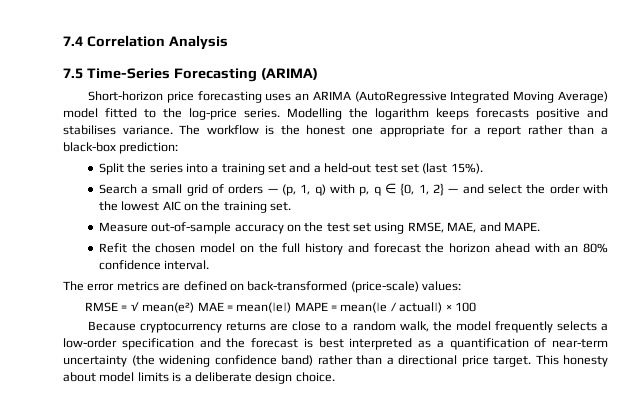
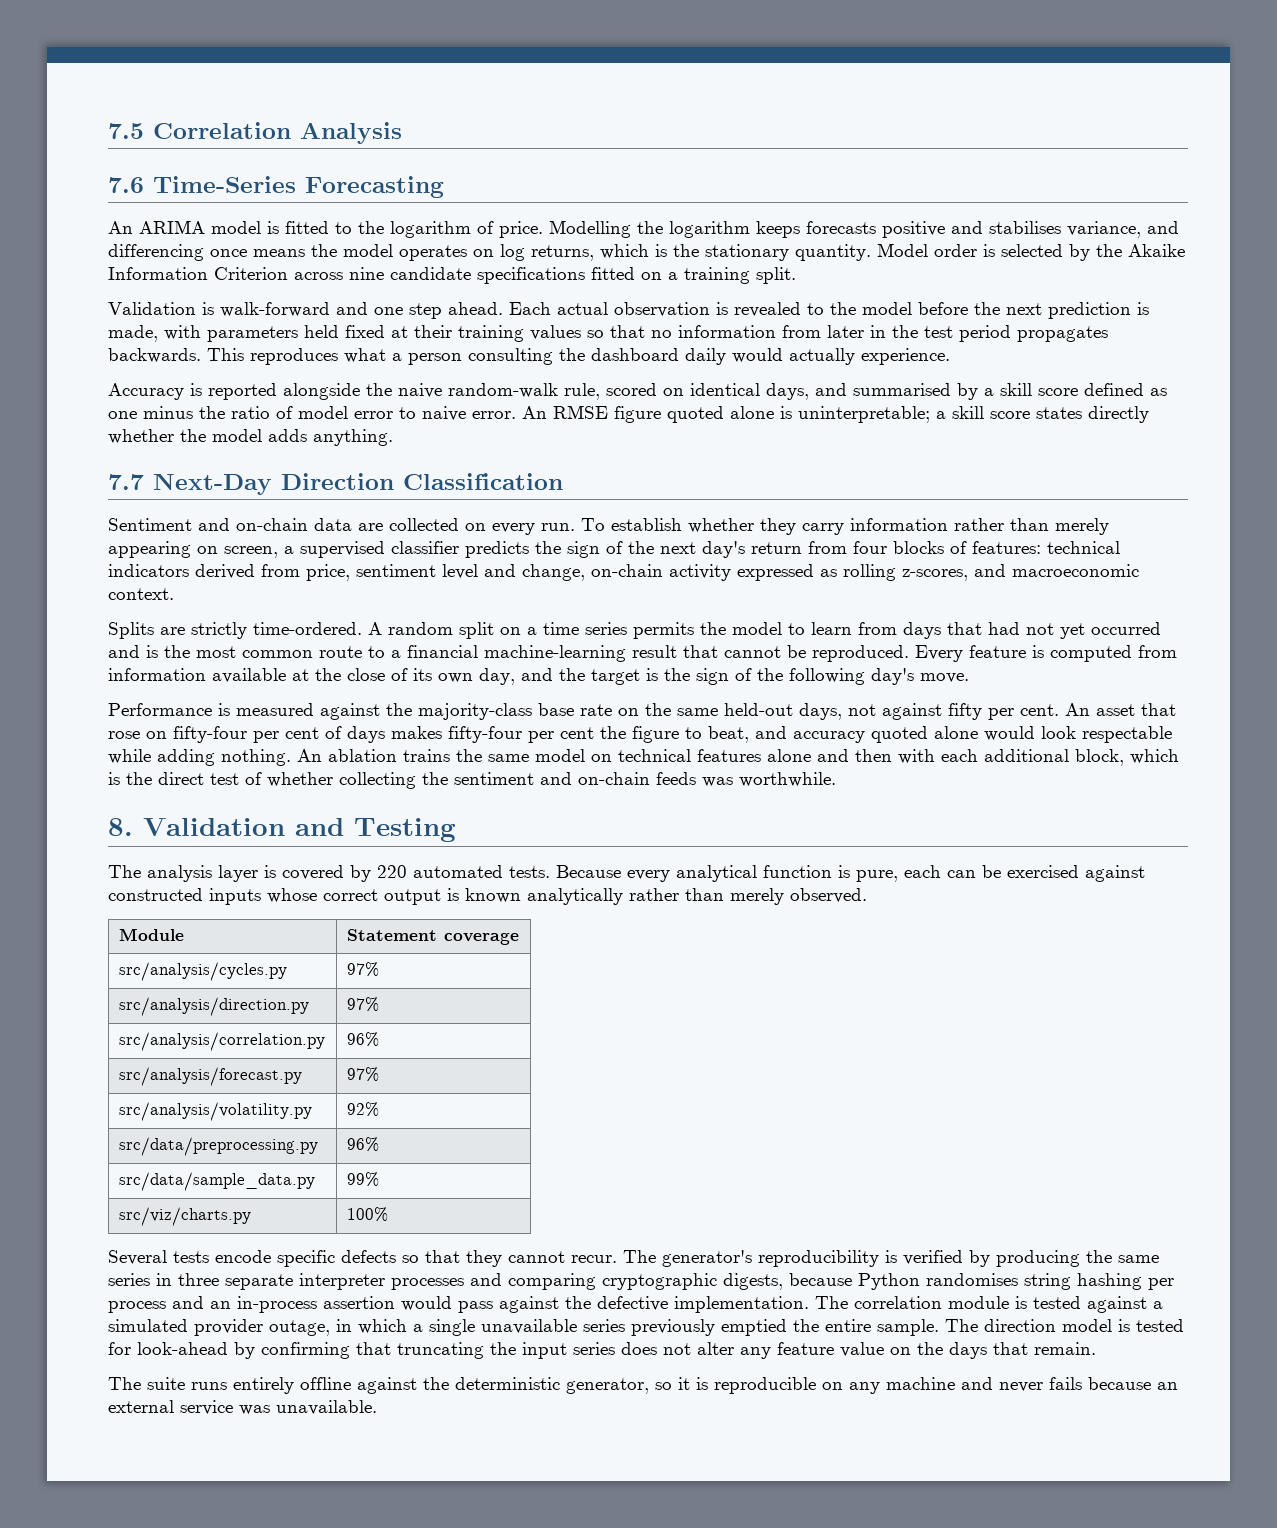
- 7.4 Correlation Analysis
+ 7.5 Correlation Analysis
- 7.5 Time-Series Forecasting (ARIMA)
- Short-horizon price forecasting uses an ARIMA (AutoRegressive Integrated Moving Average) model fitted to the log-price series.
+ 7.6 Time-Series Forecasting
+ An ARIMA model is fitted to the logarithm of price.
- Modelling the logarithm keeps forecasts positive and stabilises variance. The workflow is the honest one appropriate for a report rather than a black-box prediction:
- Split the series into a training set and a held-out test set (last 15%).
- Search a small grid of orders — (p, 1, q) with p, q ∈ {0, 1, 2} — and select the order with the lowest AIC on the training set.
- Measure out-of-sample accuracy on the test set using RMSE, MAE, and MAPE.
- Refit the chosen model on the full history and forecast the horizon ahead with an 80% confidence interval.
- The error metrics are defined on back-transformed (price-scale) values:
- RMSE = √ mean(e²) MAE = mean(|e|) MAPE = mean(|e / actual|) × 100
- Because cryptocurrency returns are close to a random walk, the model frequently selects a low-order specification and the forecast is best interpreted as a quantification of near-term uncertainty (the widening confidence band) rather than a directional price target. This honesty about model limits is a deliberate design choice.
+ Modelling the logarithm keeps forecasts positive and stabilises variance, and differencing once means the model operates on log returns, which is the stationary quantity. Model order is selected by the Akaike Information Criterion across nine candidate specifications fitted on a training split.
+ Validation is walk-forward and one step ahead. Each actual observation is revealed to the model before the next prediction is made, with parameters held fixed at their training values so that no information from later in the test period propagates backwards. This reproduces what a person consulting the dashboard daily would actually experience.
+ Accuracy is reported alongside the naive random-walk rule, scored on identical days, and summarised by a skill score defined as one minus the ratio of model error to naive error. An RMSE figure quoted alone is uninterpretable; a skill score states directly whether the model adds anything.
+ 7.7 Next-Day Direction Classification
+ Sentiment and on-chain data are collected on every run. To establish whether they carry information rather than merely appearing on screen, a supervised classifier predicts the sign of the next day's return from four blocks of features: technical indicators derived from price, sentiment level and change, on-chain activity expressed as rolling z-scores, and macroeconomic context.
+ Splits are strictly time-ordered. A random split on a time series permits the model to learn from days that had not yet occurred and is the most common route to a financial machine-learning result that cannot be reproduced. Every feature is computed from information available at the close of its own day, and the target is the sign of the following day's move.
+ Performance is measured against the majority-class base rate on the same held-out days, not against fifty per cent. An asset that rose on fifty-four per cent of days makes fifty-four per cent the figure to beat, and accuracy quoted alone would look respectable while adding nothing. An ablation trains the same model on technical features alone and then with each additional block, which is the direct test of whether collecting the sentiment and on-chain feeds was worthwhile.
+ 8. Validation and Testing
+ The analysis layer is covered by 220 automated tests. Because every analytical function is pure, each can be exercised against constructed inputs whose correct output is known analytically rather than merely observed.
+ Module | Statement coverage
+ src/analysis/cycles.py | 97%
+ src/analysis/direction.py | 97%
+ src/analysis/correlation.py | 96%
+ src/analysis/forecast.py | 97%
+ src/analysis/volatility.py | 92%
+ src/data/preprocessing.py | 96%
+ src/data/sample_data.py | 99%
+ src/viz/charts.py | 100%
+ Several tests encode specific defects so that they cannot recur. The generator's reproducibility is verified by producing the same series in three separate interpreter processes and comparing cryptographic digests, because Python randomises string hashing per process and an in-process assertion would pass against the defective implementation. The correlation module is tested against a simulated provider outage, in which a single unavailable series previously emptied the entire sample. The direction model is tested for look-ahead by confirming that truncating the input series does not alter any feature value on the days that remain.
+ The suite runs entirely offline against the deterministic generator, so it is reproducible on any machine and never fails because an external service was unavailable.

